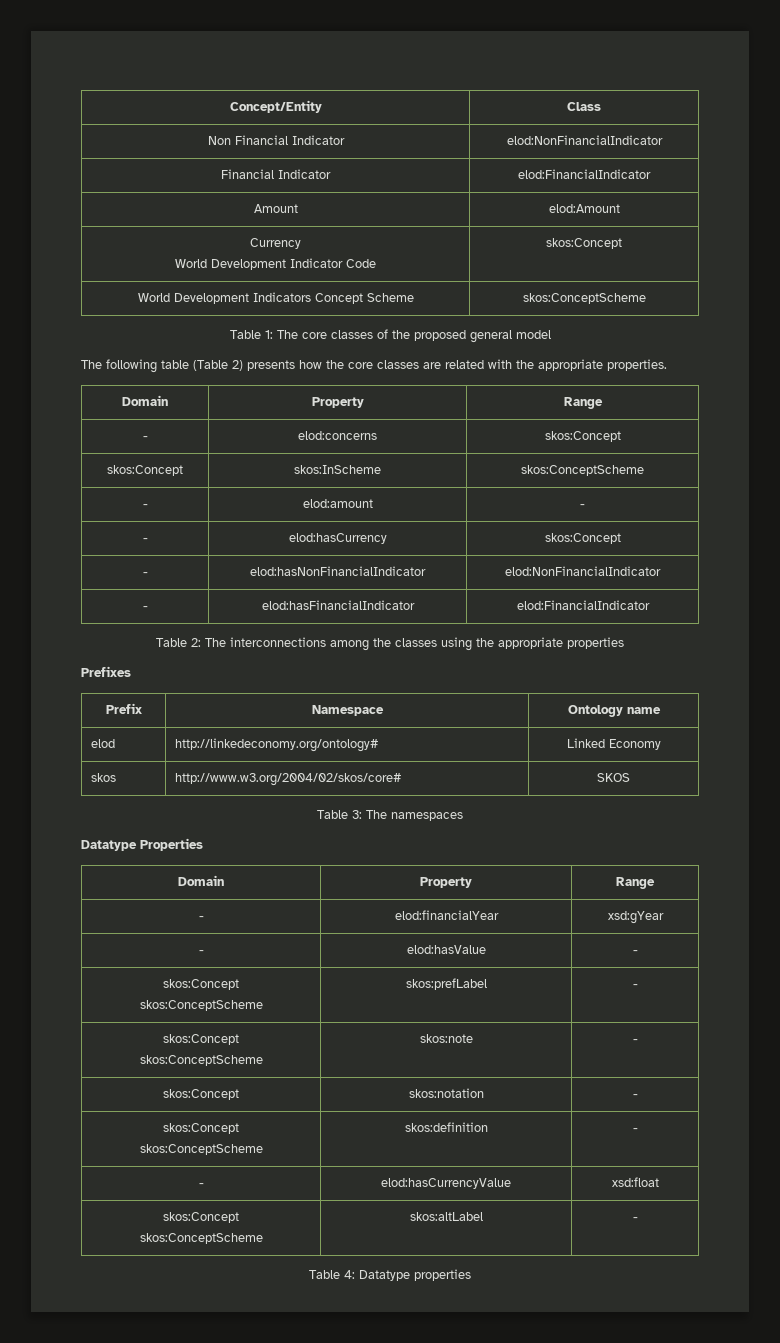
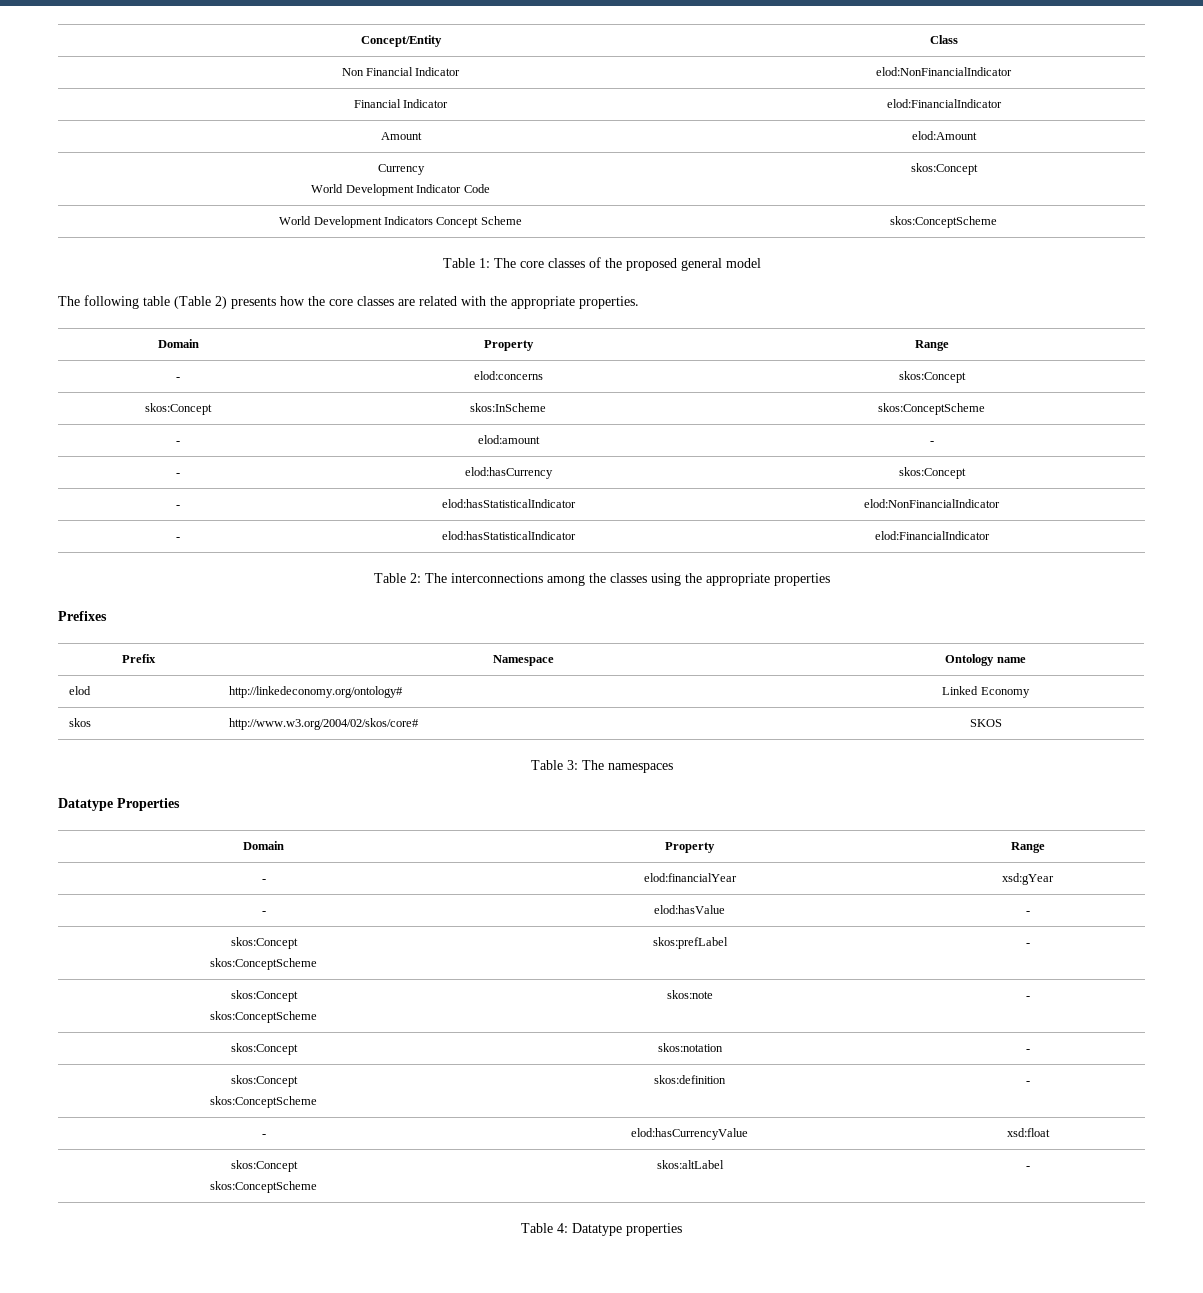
- - | elod:hasNonFinancialIndicator | elod:NonFinancialIndicator
+ - | elod:hasStatisticalIndicator | elod:NonFinancialIndicator
- - | elod:hasFinancialIndicator | elod:FinancialIndicator
+ - | elod:hasStatisticalIndicator | elod:FinancialIndicator

